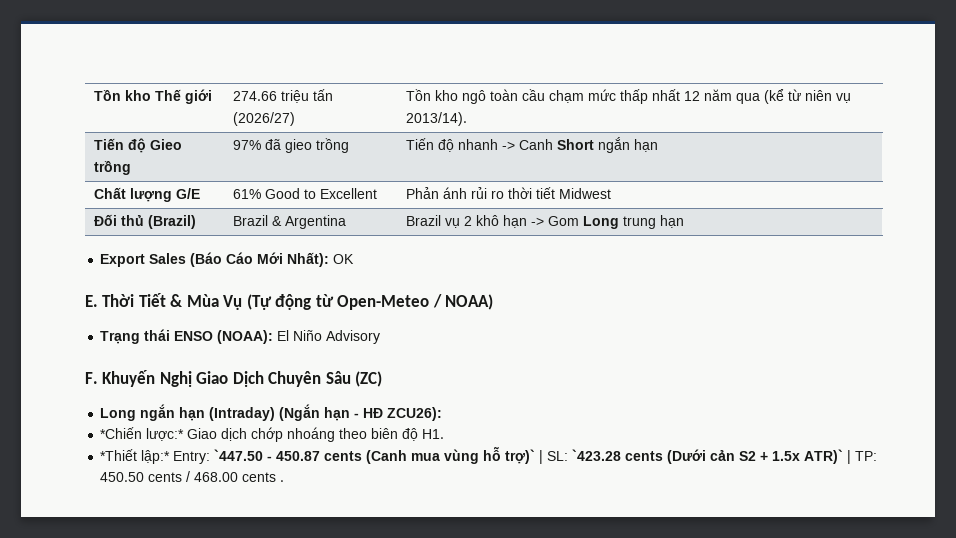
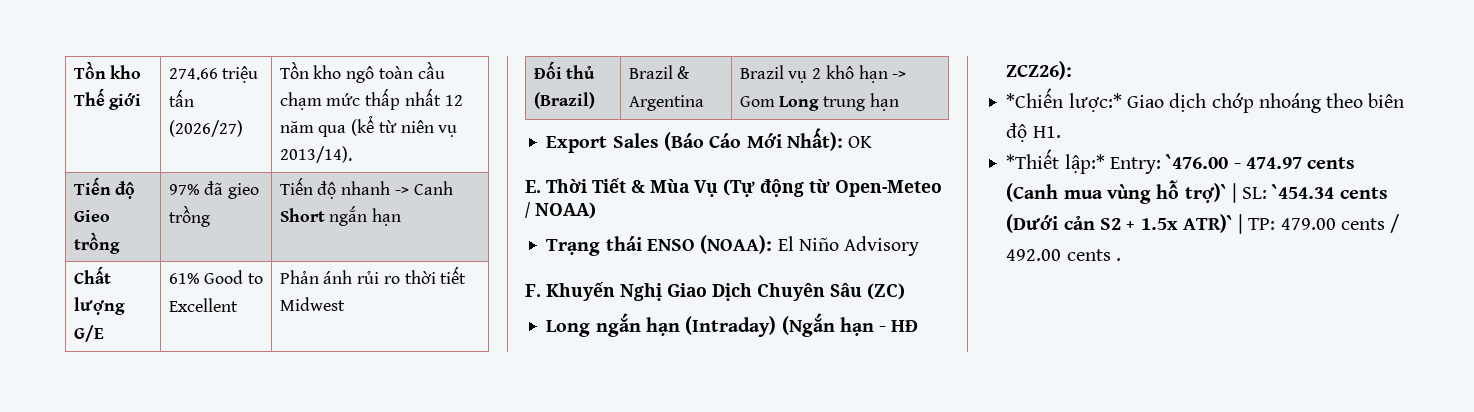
- Long ngắn hạn (Intraday) (Ngắn hạn - HĐ ZCU26):
+ Long ngắn hạn (Intraday) (Ngắn hạn - HĐ ZCZ26):
- *Thiết lập:* Entry: `447.50 - 450.87 cents (Canh mua vùng hỗ trợ)` | SL: `423.28 cents (Dưới cản S2 + 1.5x ATR)` | TP: 450.50 cents / 468.00 cents .
+ *Thiết lập:* Entry: `476.00 - 474.97 cents (Canh mua vùng hỗ trợ)` | SL: `454.34 cents (Dưới cản S2 + 1.5x ATR)` | TP: 479.00 cents / 492.00 cents .

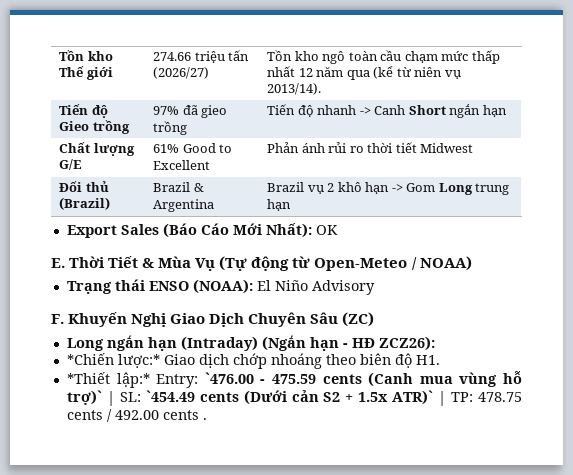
- *Thiết lập:* Entry: `476.00 - 474.97 cents (Canh mua vùng hỗ trợ)` | SL: `454.34 cents (Dưới cản S2 + 1.5x ATR)` | TP: 479.00 cents / 492.00 cents .
+ *Thiết lập:* Entry: `476.00 - 475.59 cents (Canh mua vùng hỗ trợ)` | SL: `454.49 cents (Dưới cản S2 + 1.5x ATR)` | TP: 478.75 cents / 492.00 cents .

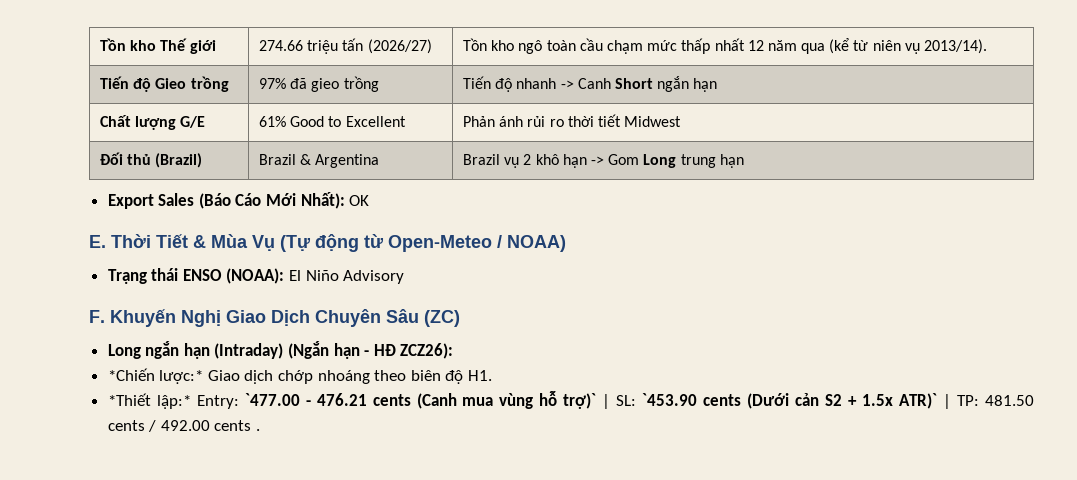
- *Thiết lập:* Entry: `476.00 - 475.59 cents (Canh mua vùng hỗ trợ)` | SL: `454.49 cents (Dưới cản S2 + 1.5x ATR)` | TP: 478.75 cents / 492.00 cents .
+ *Thiết lập:* Entry: `477.00 - 476.21 cents (Canh mua vùng hỗ trợ)` | SL: `453.90 cents (Dưới cản S2 + 1.5x ATR)` | TP: 481.50 cents / 492.00 cents .

